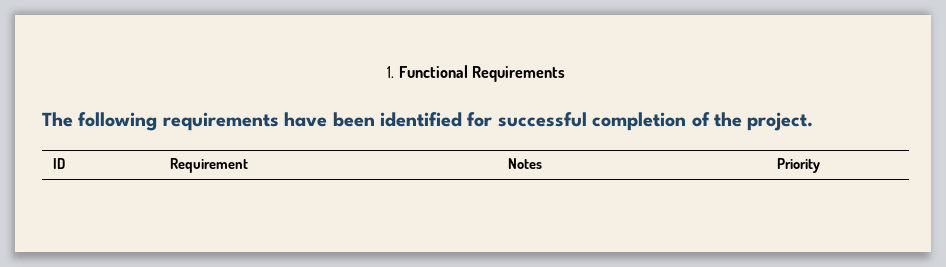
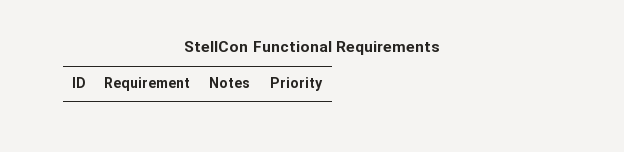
- 1. Functional Requirements
+ StellCon Functional Requirements
- The following requirements have been identified for successful completion of the project.

